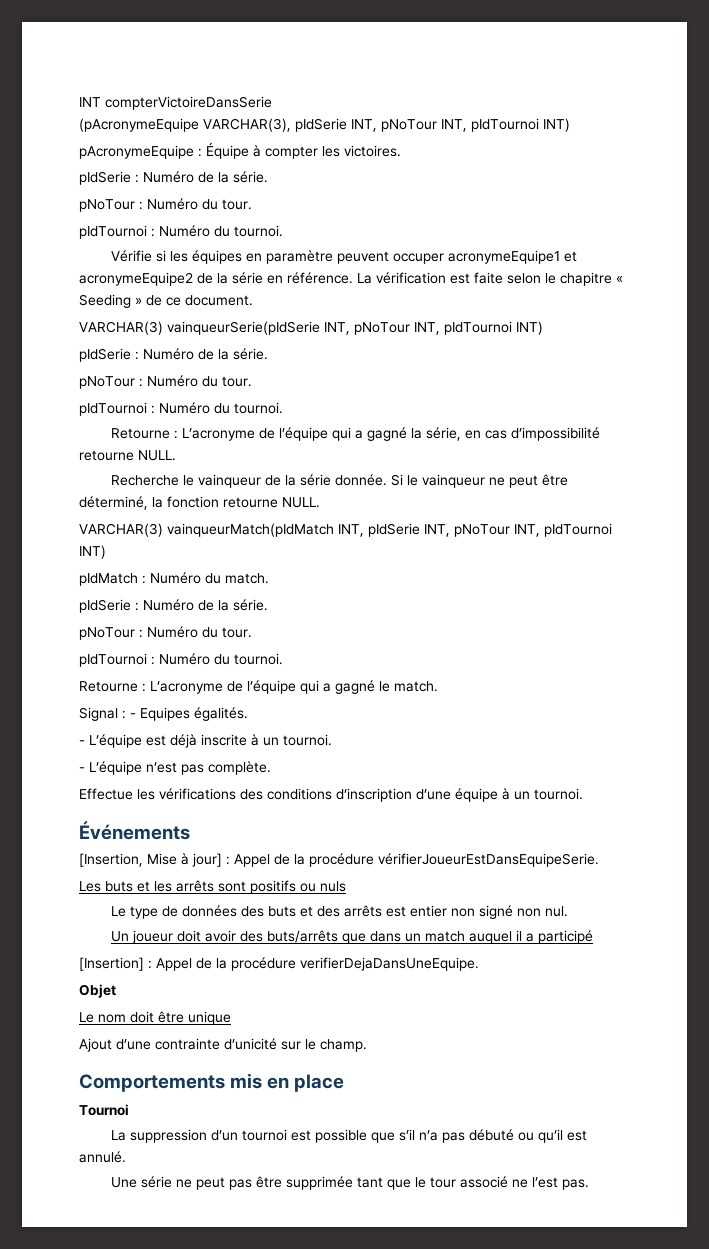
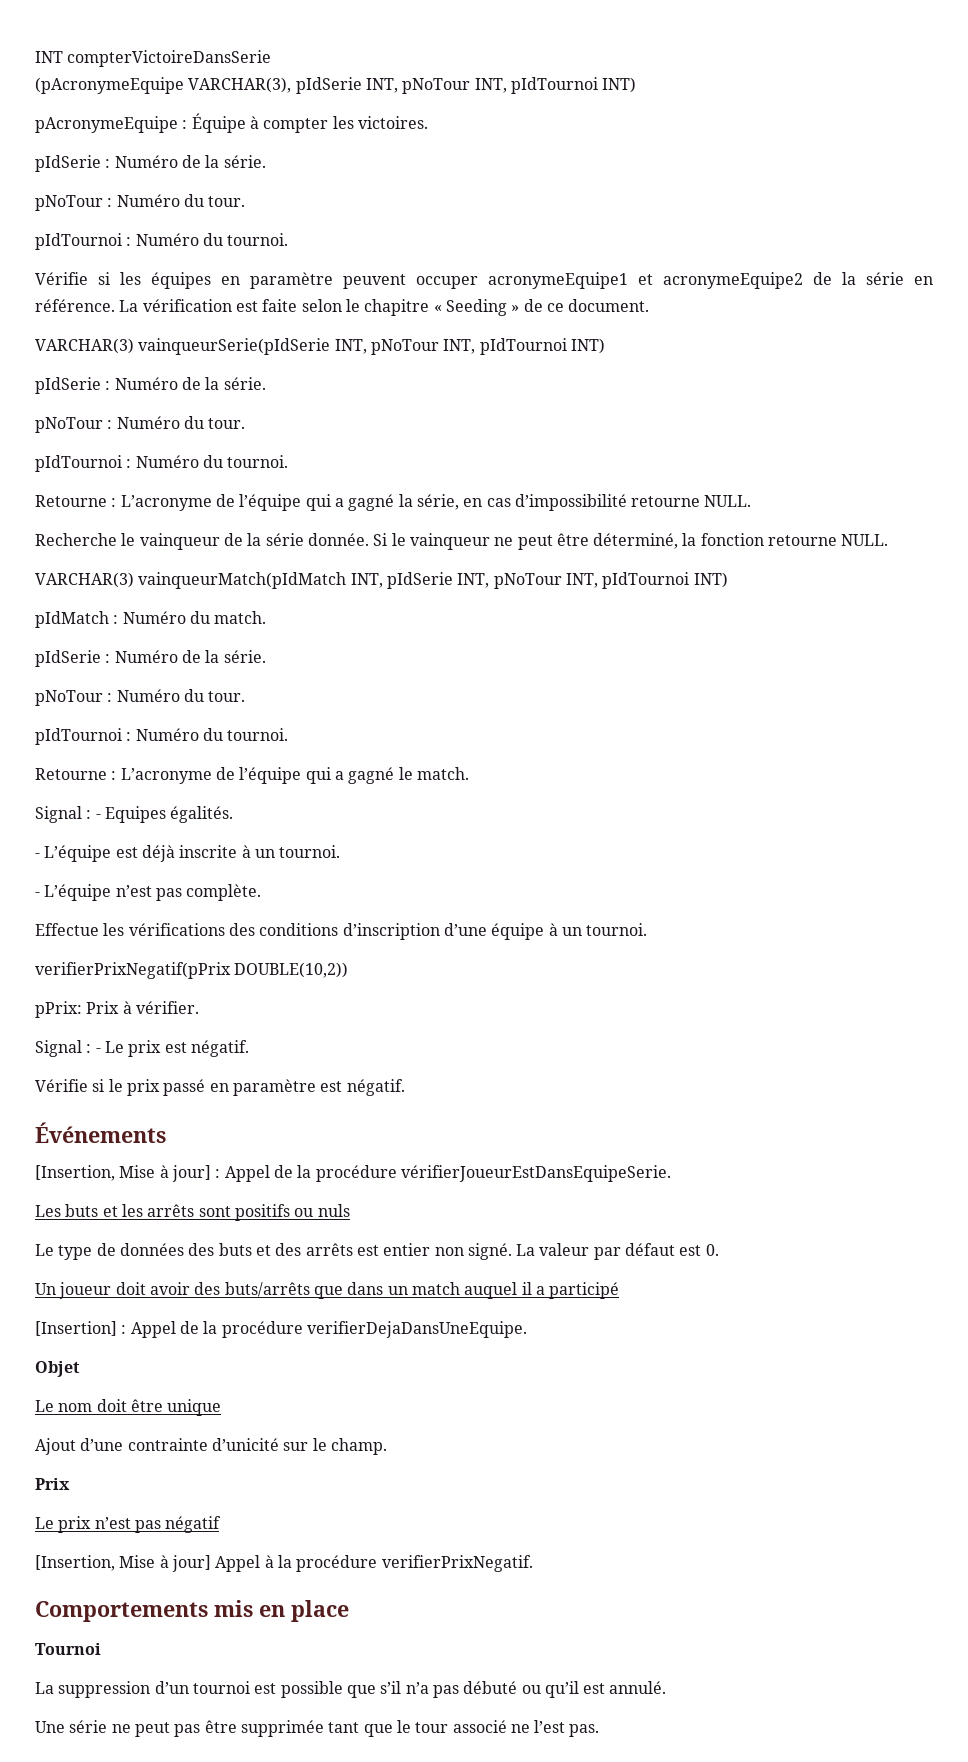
+ verifierPrixNegatif(pPrix DOUBLE(10,2))
+ pPrix: Prix à vérifier.
+ Signal : - Le prix est négatif.
+ Vérifie si le prix passé en paramètre est négatif.
- Le type de données des buts et des arrêts est entier non signé non nul.
+ Le type de données des buts et des arrêts est entier non signé. La valeur par défaut est 0.
  Ajout d’une contrainte d’unicité sur le champ.
+ Prix
+ Le prix n’est pas négatif
+ [Insertion, Mise à jour] Appel à la procédure verifierPrixNegatif.

